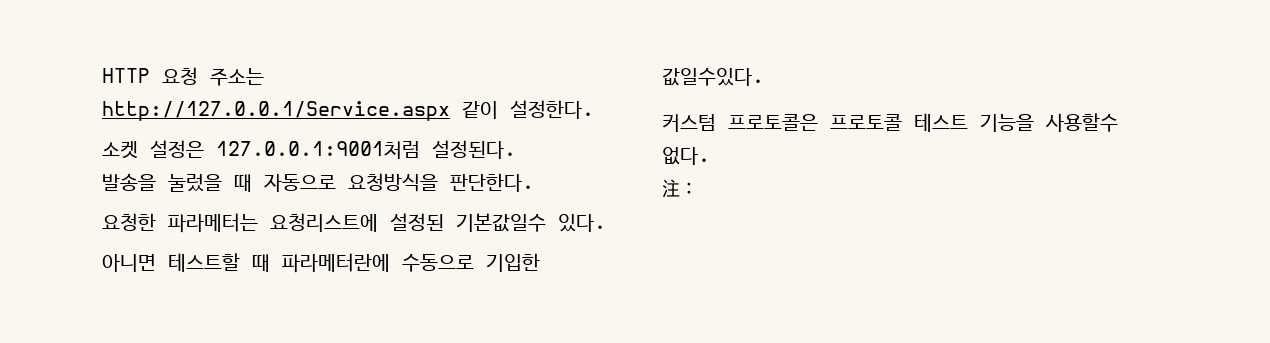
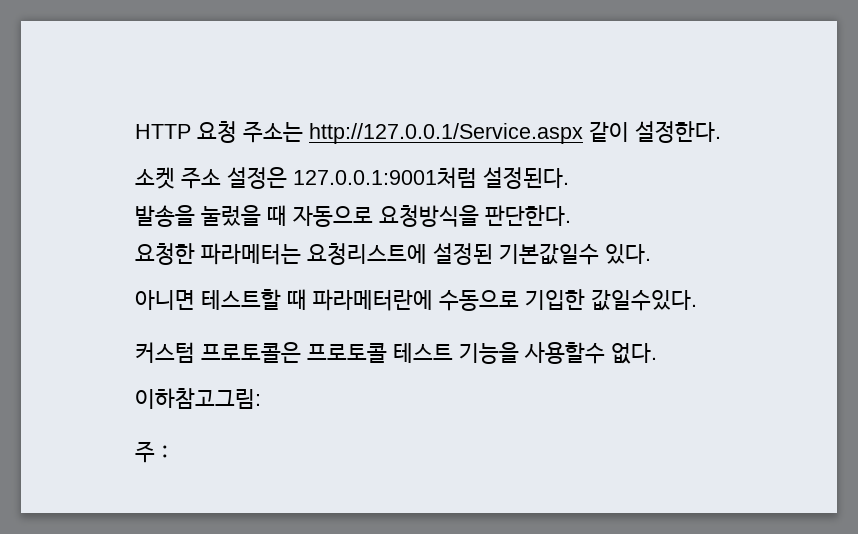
- 소켓 설정은 127.0.0.1:9001처럼 설정된다.
+ 소켓 주소 설정은 127.0.0.1:9001처럼 설정된다.
- 注：
+ 이하참고그림:
+ 주：

